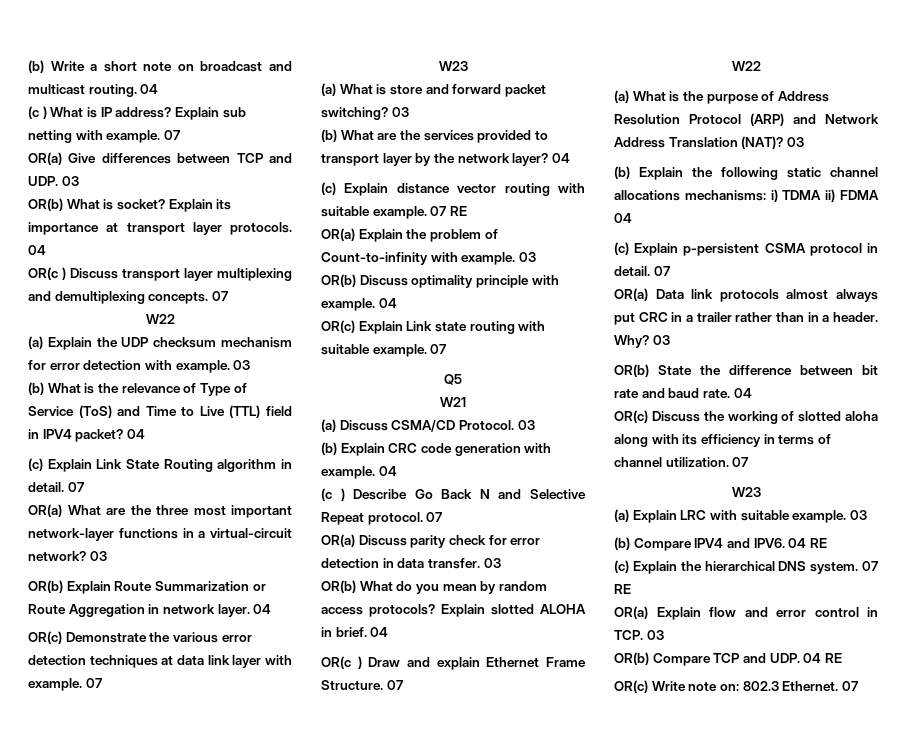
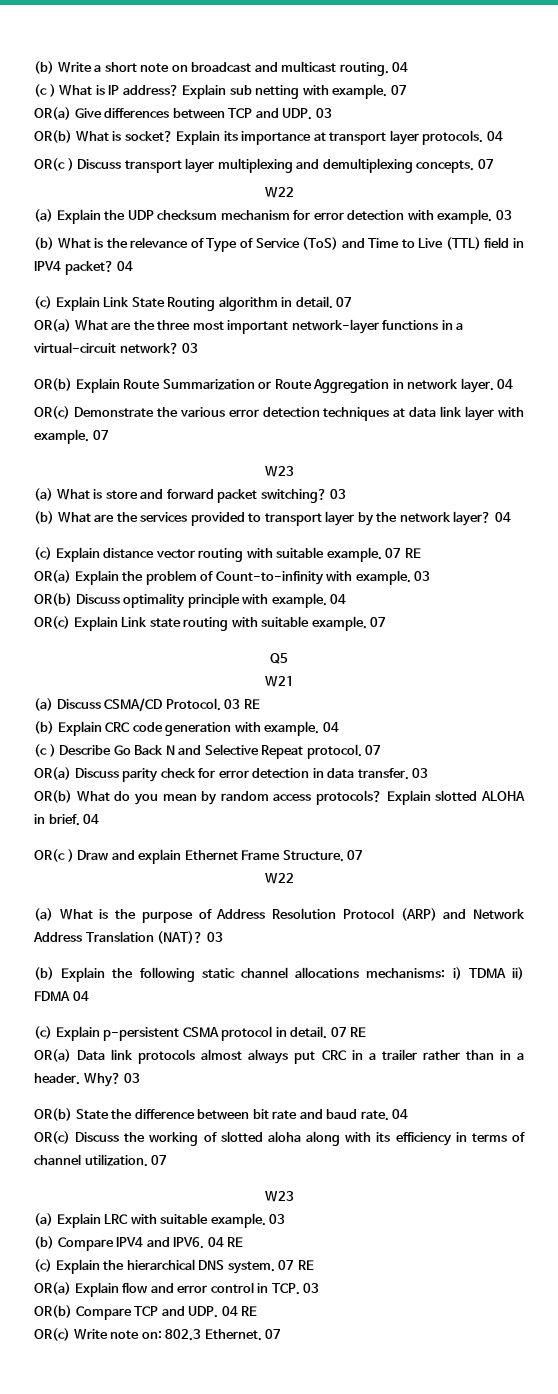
- (a) Discuss CSMA/CD Protocol. 03
+ (a) Discuss CSMA/CD Protocol. 03 RE
- (c) Explain p-persistent CSMA protocol in detail. 07
+ (c) Explain p-persistent CSMA protocol in detail. 07 RE

